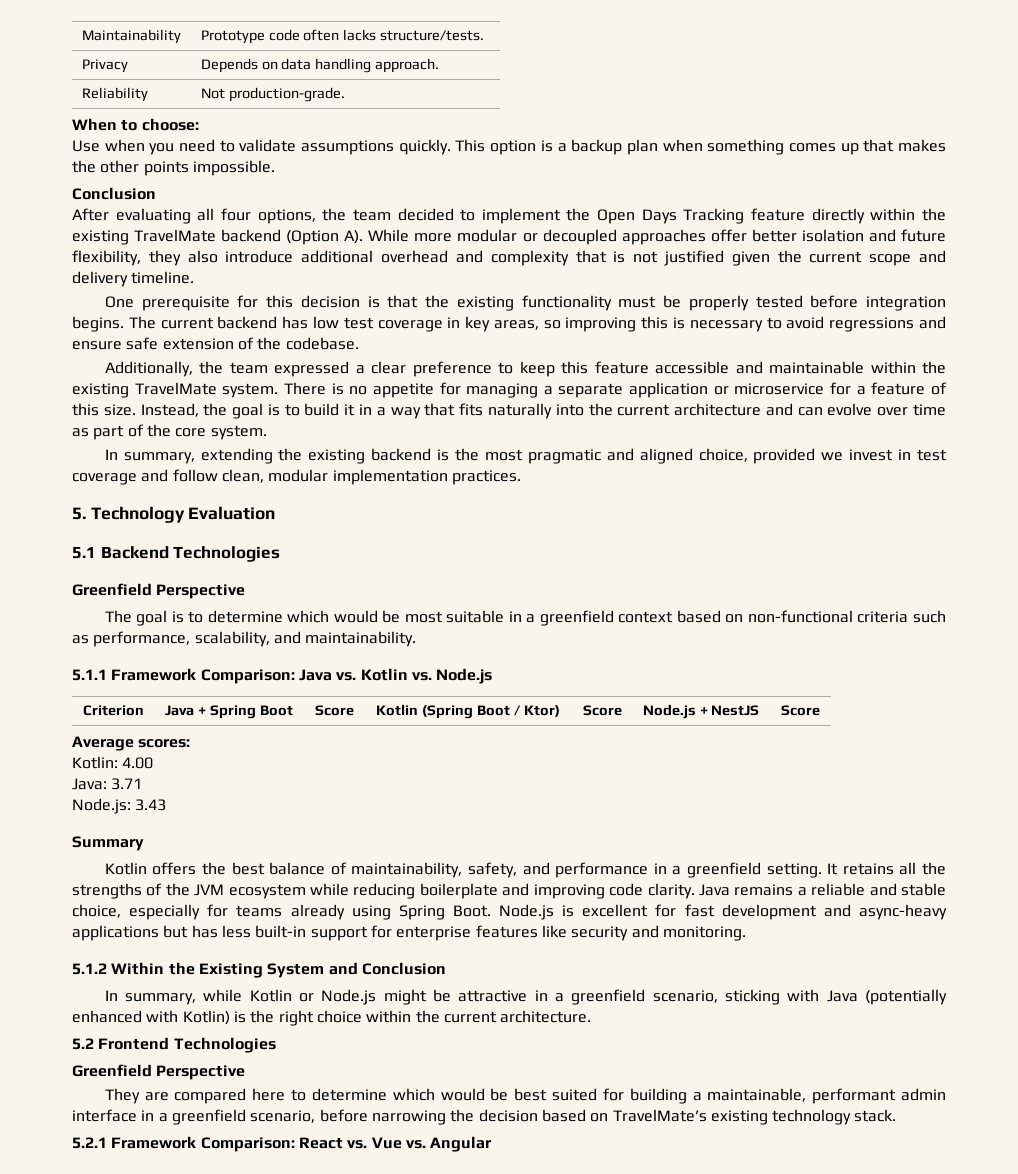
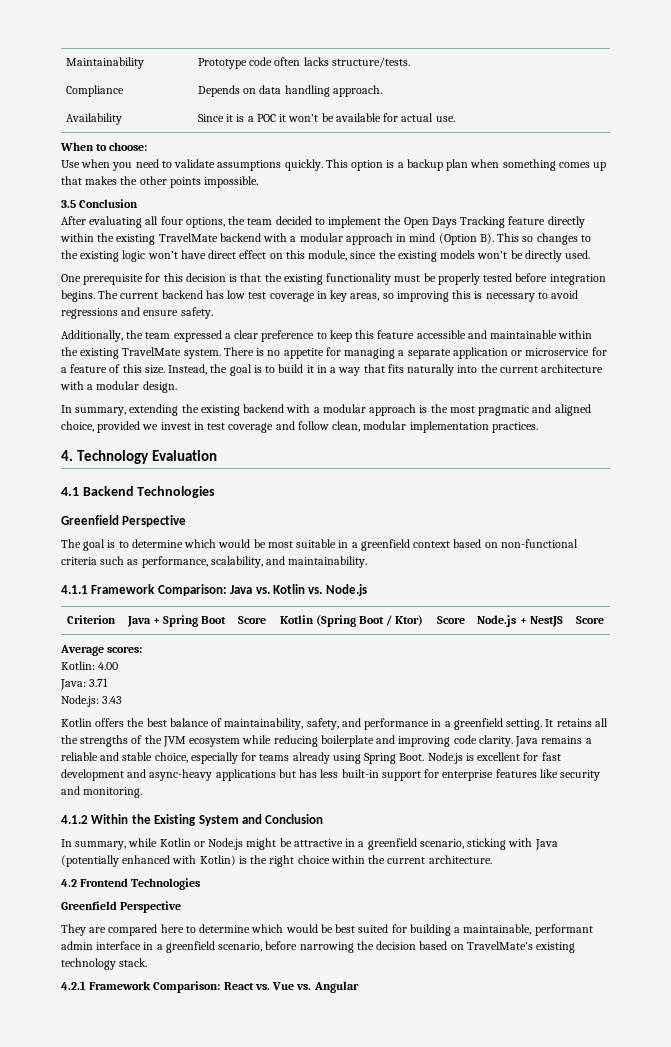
- Privacy | Depends on data handling approach.
+ Compliance | Depends on data handling approach.
- Reliability | Not production-grade.
+ Availability | Since it is a POC it won’t be available for actual use.
  This option is a backup plan when something comes up that makes the other points impossible.
- Conclusion
+ 3.5 Conclusion
- After evaluating all four options, the team decided to implement the Open Days Tracking feature directly within the existing TravelMate backend (Option A). While more modular or decoupled approaches offer better isolation and future flexibility, they also introduce additional overhead and complexity that is not justified given the current scope and delivery timeline.
+ After evaluating all four options, the team decided to implement the Open Days Tracking feature directly within the existing TravelMate backend with a modular approach in mind (Option B). This so changes to the existing logic won’t have direct effect on this module, since the existing models won’t be directly used.
- The current backend has low test coverage in key areas, so improving this is necessary to avoid regressions and ensure safe extension of the codebase.
+ The current backend has low test coverage in key areas, so improving this is necessary to avoid regressions and ensure safety.
- Instead, the goal is to build it in a way that fits naturally into the current architecture and can evolve over time as part of the core system.
+ Instead, the goal is to build it in a way that fits naturally into the current architecture with a modular design.
- In summary, extending the existing backend is the most pragmatic and aligned choice, provided we invest in test coverage and follow clean, modular implementation practices.
+ In summary, extending the existing backend with a modular approach is the most pragmatic and aligned choice, provided we invest in test coverage and follow clean, modular implementation practices.
- 5. Technology Evaluation
+ 4. Technology Evaluation
- 5.1 Backend Technologies
+ 4.1 Backend Technologies
- 5.1.1 Framework Comparison: Java vs. Kotlin vs. Node.js
+ 4.1.1 Framework Comparison: Java vs. Kotlin vs. Node.js
- Summary
- 5.1.2 Within the Existing System and Conclusion
+ 4.1.2 Within the Existing System and Conclusion
- 5.2 Frontend Technologies
+ 4.2 Frontend Technologies
- 5.2.1 Framework Comparison: React vs. Vue vs. Angular
+ 4.2.1 Framework Comparison: React vs. Vue vs. Angular

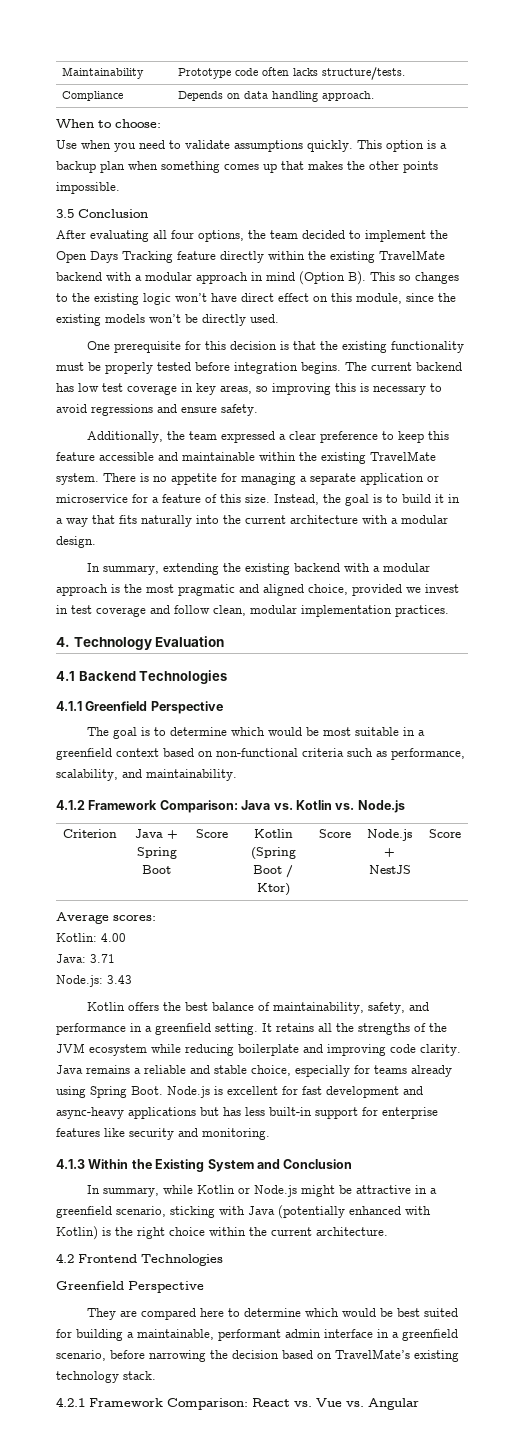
- Availability | Since it is a POC it won’t be available for actual use.
  4.1 Backend Technologies
- Greenfield Perspective
+ 4.1.1 Greenfield Perspective
- 4.1.1 Framework Comparison: Java vs. Kotlin vs. Node.js
+ 4.1.2 Framework Comparison: Java vs. Kotlin vs. Node.js
- 4.1.2 Within the Existing System and Conclusion
+ 4.1.3 Within the Existing System and Conclusion

